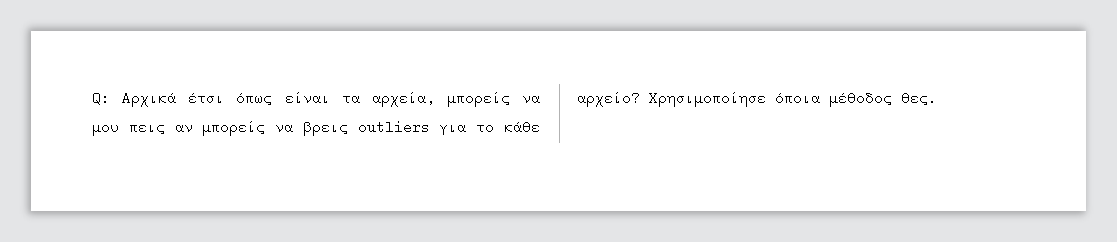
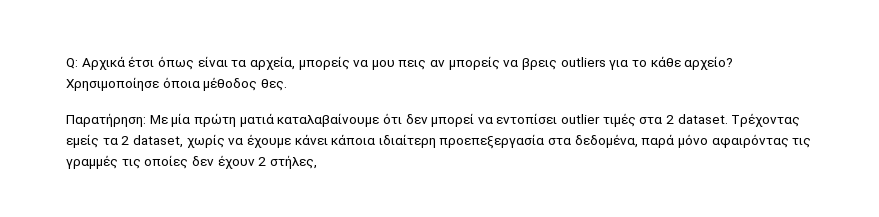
+ Παρατήρηση: Με μία πρώτη ματιά καταλαβαίνουμε ότι δεν μπορεί να εντοπίσει outlier τιμές στα 2 dataset. Τρέχοντας εμείς τα 2 dataset, χωρίς να έχουμε κάνει κάποια ιδιαίτερη προεπεξεργασία στα δεδομένα, παρά μόνο αφαιρόντας τις γραμμές τις οποίες δεν έχουν 2 στήλες,

